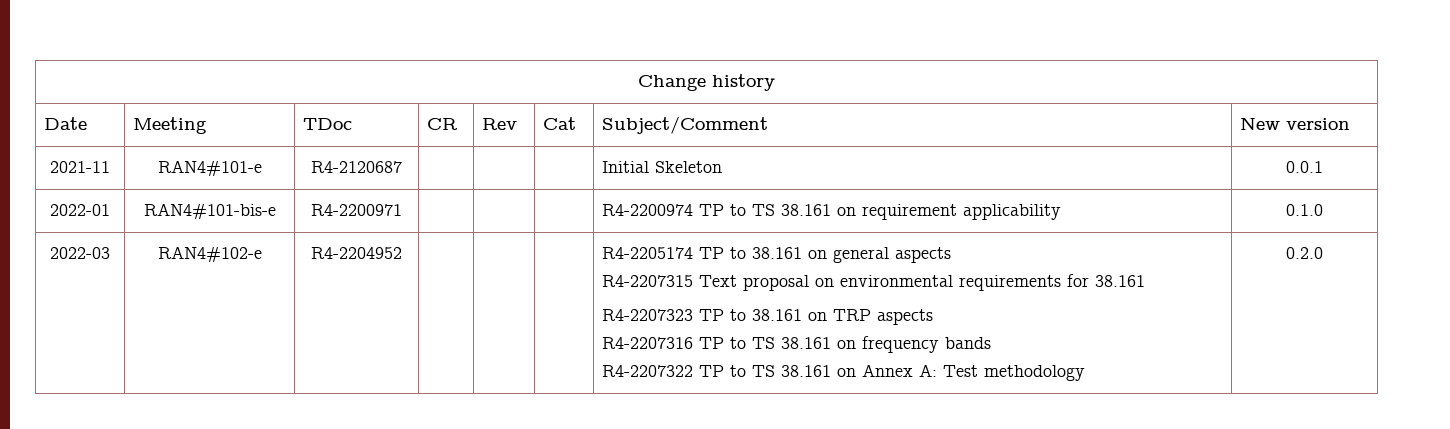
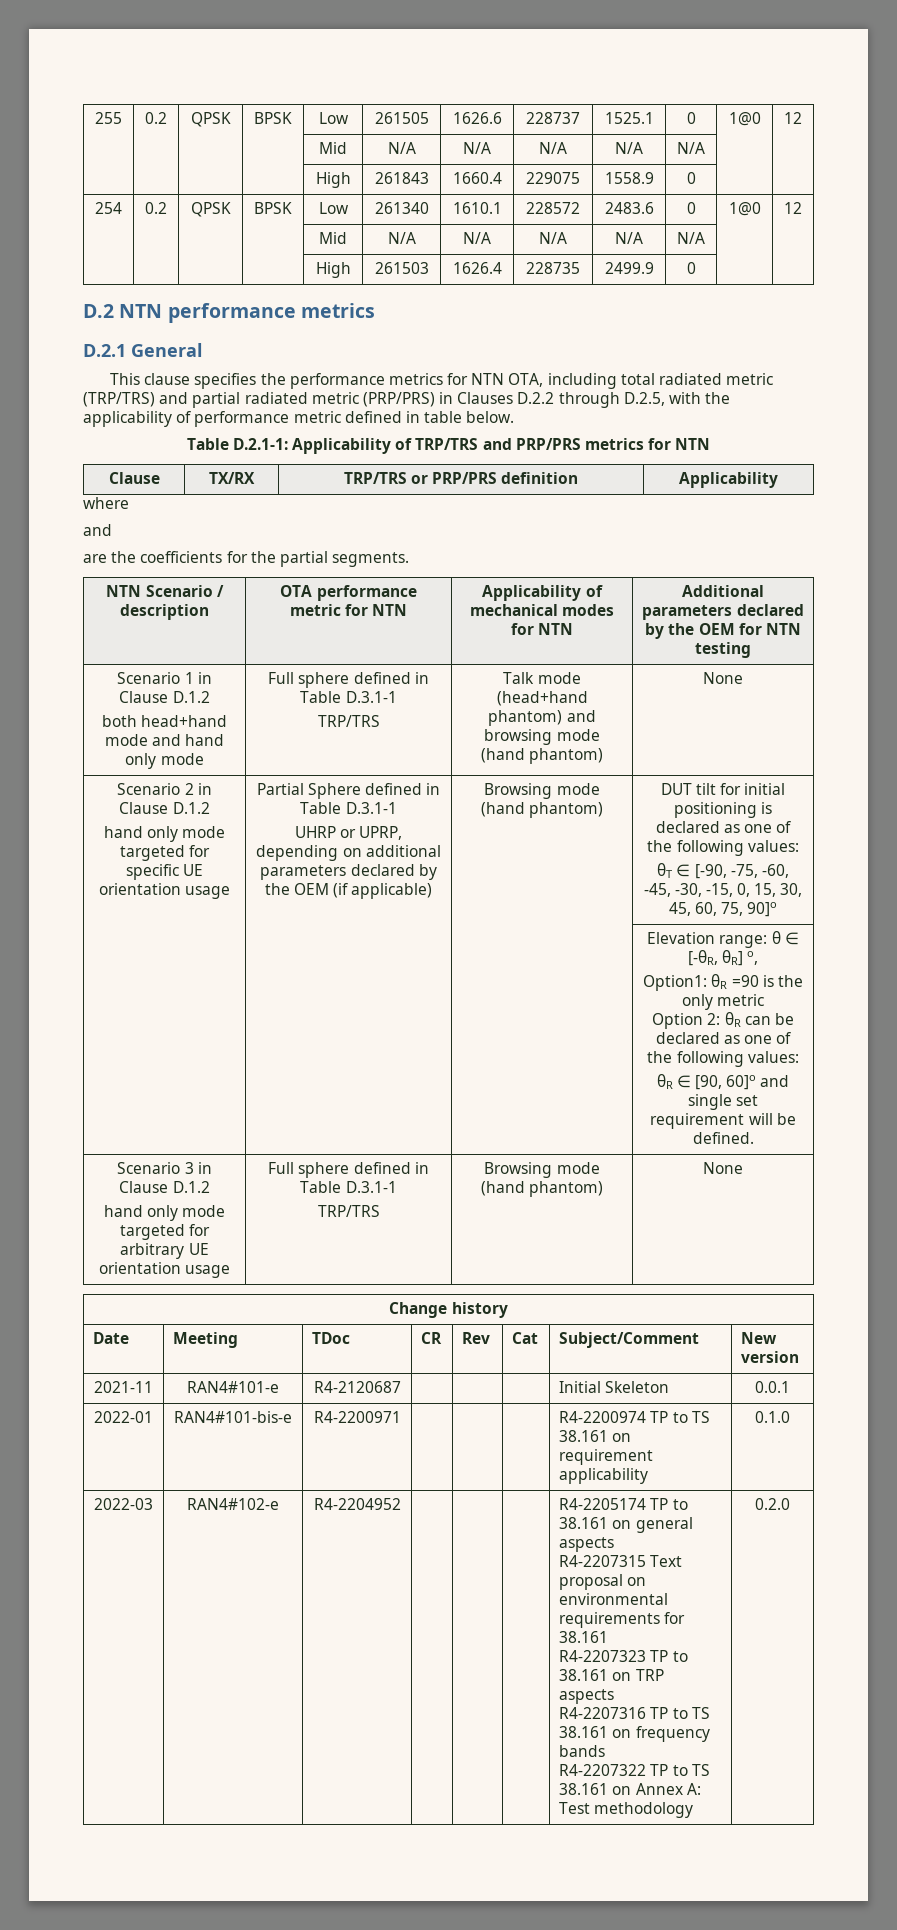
+ 255 | 0.2 | QPSK | BPSK | Low | 261505 | 1626.6 | 228737 | 1525.1 | 0 | 1@0 | 12
+ | | | | Mid | N/A | N/A | N/A | N/A | N/A | |
+ | | | | High | 261843 | 1660.4 | 229075 | 1558.9 | 0 | |
+ 254 | 0.2 | QPSK | BPSK | Low | 261340 | 1610.1 | 228572 | 2483.6 | 0 | 1@0 | 12
+ | | | | Mid | N/A | N/A | N/A | N/A | N/A | |
+ | | | | High | 261503 | 1626.4 | 228735 | 2499.9 | 0 | |
+ D.2 NTN performance metrics
+ D.2.1 General
+ This clause specifies the performance metrics for NTN OTA, including total radiated metric (TRP/TRS) and partial radiated metric (PRP/PRS) in Clauses D.2.2 through D.2.5, with the applicability of performance metric defined in table below.
+ Table D.2.1-1: Applicability of TRP/TRS and PRP/PRS metrics for NTN
+ Clause | TX/RX | TRP/TRS or PRP/PRS definition | Applicability
+ where
+ and
+ are the coefficients for the partial segments.
+ NTN Scenario / description | OTA performance metric for NTN | Applicability of mechanical modes for NTN | Additional parameters declared by the OEM for NTN testing
+ Scenario 1 in Clause D.1.2
+ both head+hand mode and hand only mode | Full sphere defined in Table D.3.1-1
+ TRP/TRS | Talk mode (head+hand phantom) and browsing mode (hand phantom) | None
+ Scenario 2 in Clause D.1.2
+ hand only mode targeted for specific UE orientation usage | Partial Sphere defined in Table D.3.1-1
+ UHRP or UPRP, depending on additional parameters declared by the OEM (if applicable) | Browsing mode (hand phantom) | DUT tilt for initial positioning is declared as one of the following values:
+ θT ∈ [-90, -75, -60, -45, -30, -15, 0, 15, 30, 45, 60, 75, 90]o
+ | | | Elevation range: θ ∈ [-θR, θR] o,
+ Option1: θR =90 is the only metric
+ Option 2: θR can be declared as one of the following values:
+ θR ∈ [90, 60]o and single set requirement will be defined.
+ Scenario 3 in Clause D.1.2
+ hand only mode targeted for arbitrary UE orientation usage | Full sphere defined in Table D.3.1-1
+ TRP/TRS | Browsing mode (hand phantom) | None

